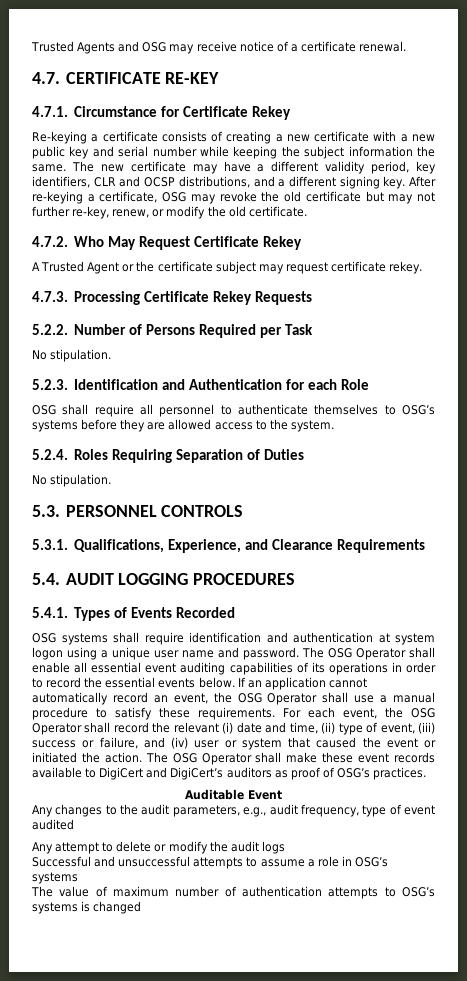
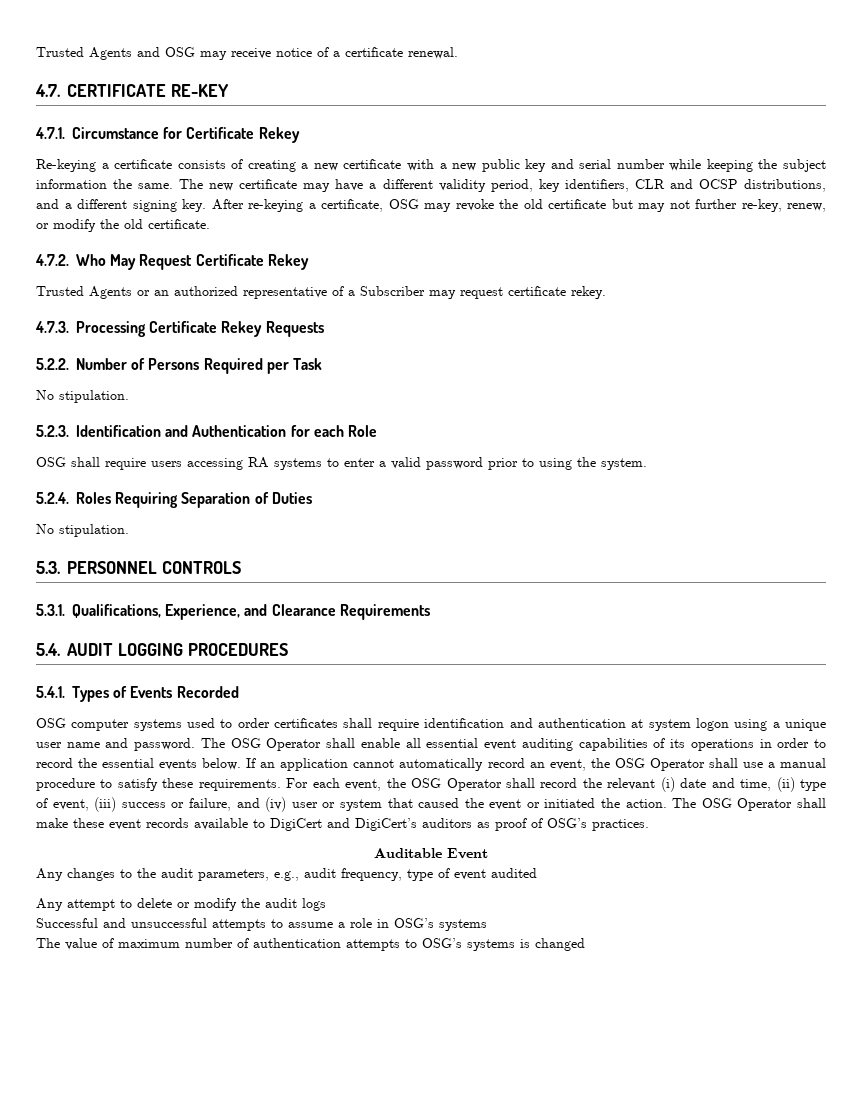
- A Trusted Agent or the certificate subject may request certificate rekey.
+ Trusted Agents or an authorized representative of a Subscriber may request certificate rekey.
- OSG shall require all personnel to authenticate themselves to OSG’s systems before they are allowed access to the system.
+ OSG shall require users accessing RA systems to enter a valid password prior to using the system.
- OSG systems shall require identification and authentication at system logon using a unique user name and password.
+ OSG computer systems used to order certificates shall require identification and authentication at system logon using a unique user name and password.

